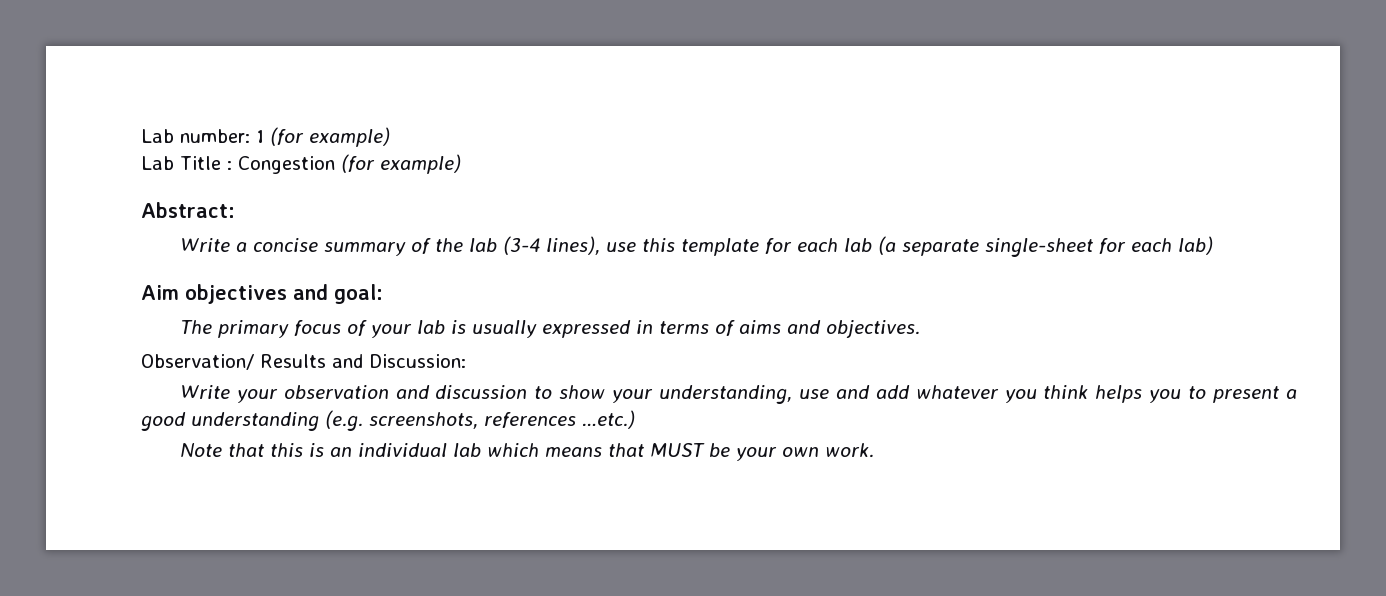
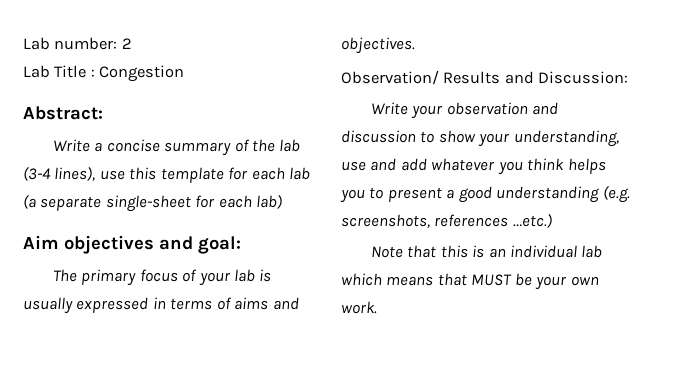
- Lab number: 1 (for example)
+ Lab number: 2
- Lab Title : Congestion (for example)
+ Lab Title : Congestion

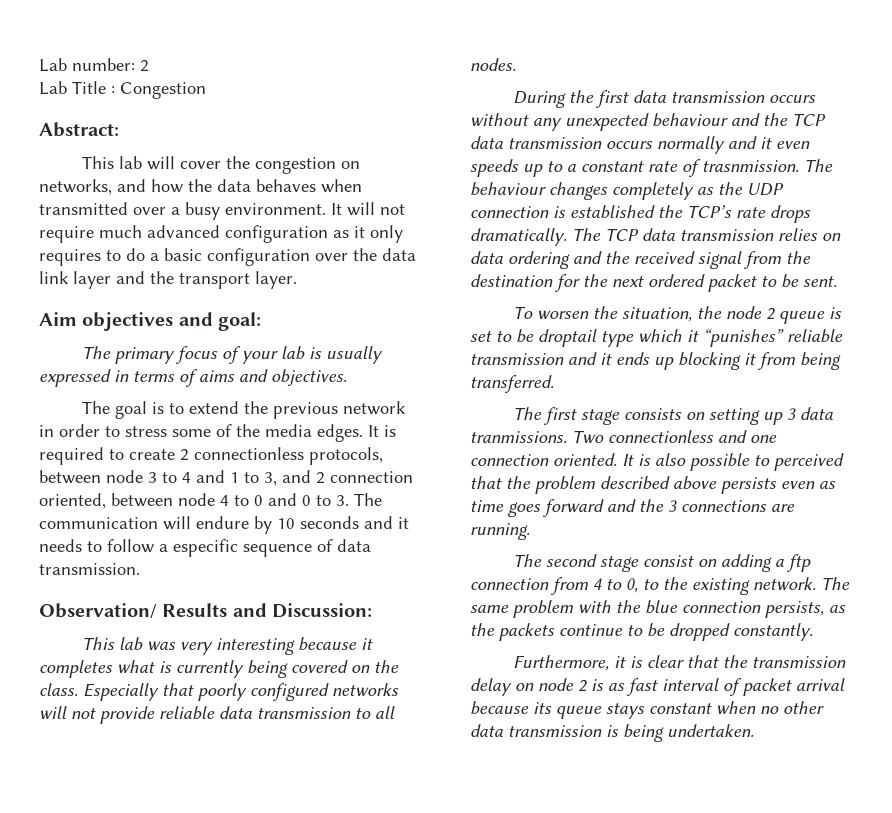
- Write a concise summary of the lab (3-4 lines), use this template for each lab (a separate single-sheet for each lab)
+ This lab will cover the congestion on networks, and how the data behaves when transmitted over a busy environment. It will not require much advanced configuration as it only requires to do a basic configuration over the data link layer and the transport layer.
+ The goal is to extend the previous network in order to stress some of the media edges. It is required to create 2 connectionless protocols, between node 3 to 4 and 1 to 3, and 2 connection oriented, between node 4 to 0 and 0 to 3. The communication will endure by 10 seconds and it needs to follow a especific sequence of data transmission.
  Observation/ Results and Discussion:
- Write your observation and discussion to show your understanding, use and add whatever you think helps you to present a good understanding (e.g. screenshots, references …etc.)
- Note that this is an individual lab which means that MUST be your own work.
+ This lab was very interesting because it completes what is currently being covered on the class. Especially that poorly configured networks will not provide reliable data transmission to all nodes.
+ During the first data transmission occurs without any unexpected behaviour and the TCP data transmission occurs normally and it even speeds up to a constant rate of trasnmission. The behaviour changes completely as the UDP connection is established the TCP’s rate drops dramatically. The TCP data transmission relies on data ordering and the received signal from the destination for the next ordered packet to be sent.
+ To worsen the situation, the node 2 queue is set to be droptail type which it “punishes” reliable transmission and it ends up blocking it from being transferred.
+ The first stage consists on setting up 3 data tranmissions. Two connectionless and one connection oriented. It is also possible to perceived that the problem described above persists even as time goes forward and the 3 connections are running.
+ The second stage consist on adding a ftp connection from 4 to 0, to the existing network. The same problem with the blue connection persists, as the packets continue to be dropped constantly.
+ Furthermore, it is clear that the transmission delay on node 2 is as fast interval of packet arrival because its queue stays constant when no other data transmission is being undertaken.

